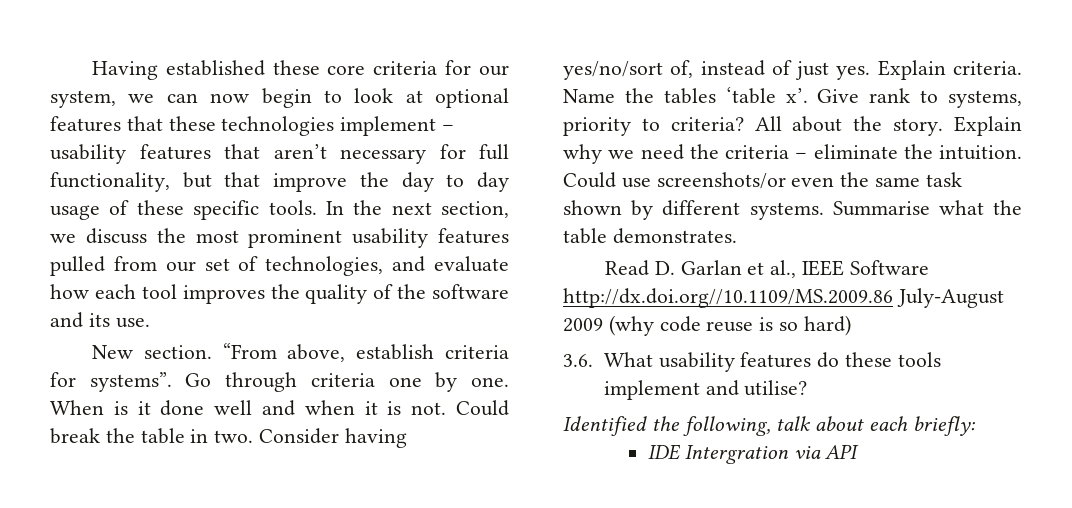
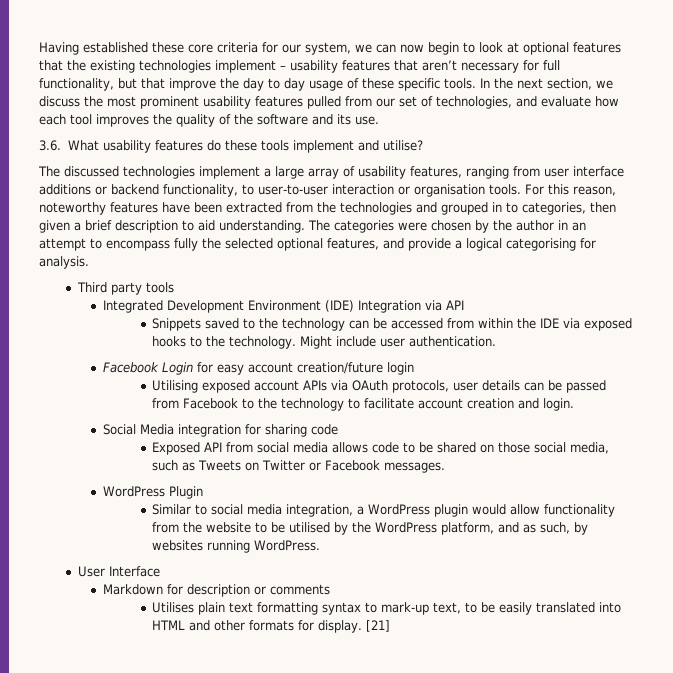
- Having established these core criteria for our system, we can now begin to look at optional features that these technologies implement – usability features that aren’t necessary for full functionality, but that improve the day to day usage of these specific tools.
+ Having established these core criteria for our system, we can now begin to look at optional features that the existing technologies implement – usability features that aren’t necessary for full functionality, but that improve the day to day usage of these specific tools.
- New section. “From above, establish criteria for systems”. Go through criteria one by one. When is it done well and when it is not. Could break the table in two. Consider having yes/no/sort of, instead of just yes. Explain criteria. Name the tables ‘table x’. Give rank to systems, priority to criteria? All about the story. Explain why we need the criteria – eliminate the intuition. Could use screenshots/or even the same task shown by different systems. Summarise what the table demonstrates.
- Read D. Garlan et al., IEEE Software http://dx.doi.org//10.1109/MS.2009.86 July-August 2009 (why code reuse is so hard)
- Identified the following, talk about each briefly:
- IDE Intergration via API
+ The discussed technologies implement a large array of usability features, ranging from user interface additions or backend functionality, to user-to-user interaction or organisation tools. For this reason, noteworthy features have been extracted from the technologies and grouped in to categories, then given a brief description to aid understanding. The categories were chosen by the author in an attempt to encompass fully the selected optional features, and provide a logical categorising for analysis.
+ Third party tools
+ Integrated Development Environment (IDE) Integration via API
+ Snippets saved to the technology can be accessed from within the IDE via exposed hooks to the technology. Might include user authentication.
+ Facebook Login for easy account creation/future login
+ Utilising exposed account APIs via OAuth protocols, user details can be passed from Facebook to the technology to facilitate account creation and login.
+ Social Media integration for sharing code
+ Exposed API from social media allows code to be shared on those social media, such as Tweets on Twitter or Facebook messages.
+ WordPress Plugin
+ Similar to social media integration, a WordPress plugin would allow functionality from the website to be utilised by the WordPress platform, and as such, by websites running WordPress.
+ User Interface
+ Markdown for description or comments
+ Utilises plain text formatting syntax to mark-up text, to be easily translated into HTML and other formats for display. [21]

